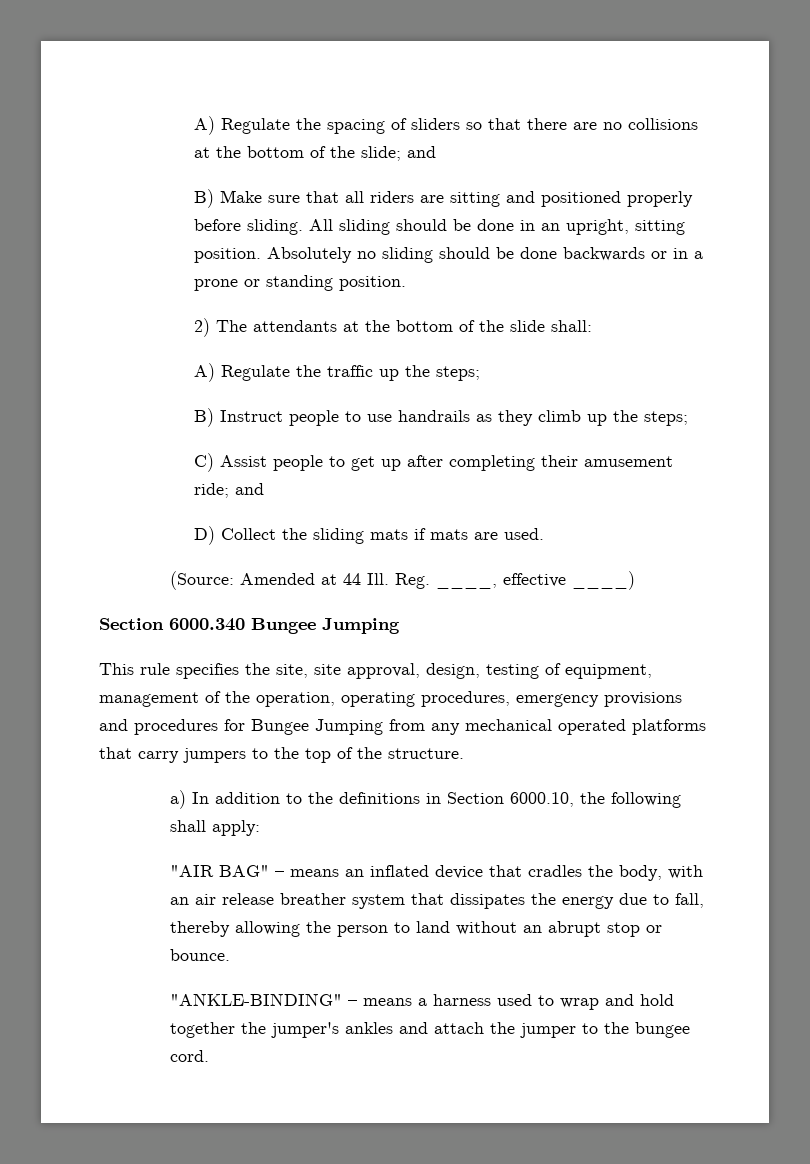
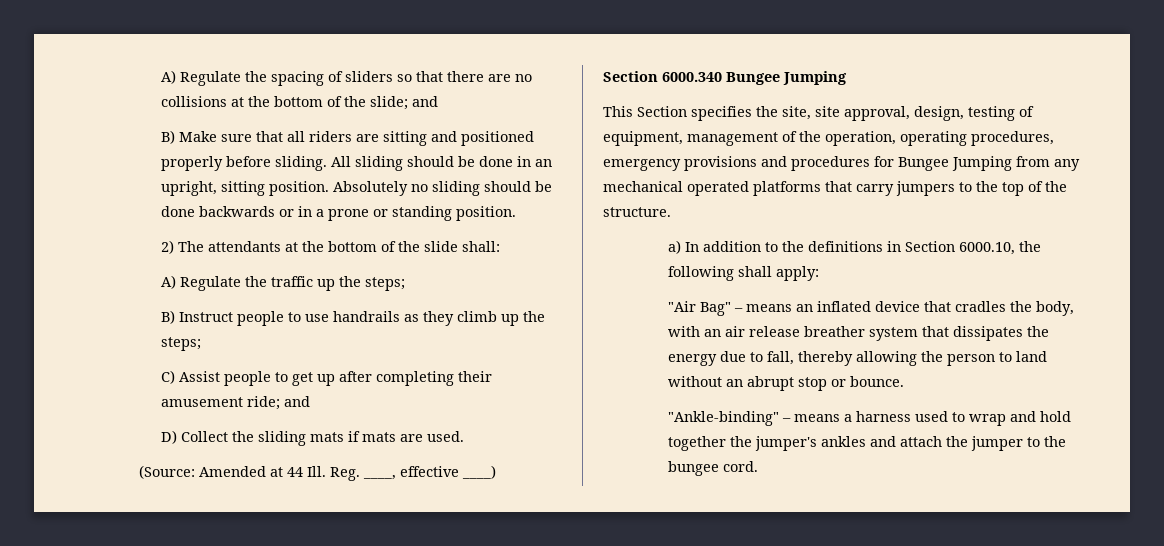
- This rule specifies the site, site approval, design, testing of equipment, management of the operation, operating procedures, emergency provisions and procedures for Bungee Jumping from any mechanical operated platforms that carry jumpers to the top of the structure.
+ This Section specifies the site, site approval, design, testing of equipment, management of the operation, operating procedures, emergency provisions and procedures for Bungee Jumping from any mechanical operated platforms that carry jumpers to the top of the structure.
- "AIR BAG" – means an inflated device that cradles the body, with an air release breather system that dissipates the energy due to fall, thereby allowing the person to land without an abrupt stop or bounce.
+ "Air Bag" – means an inflated device that cradles the body, with an air release breather system that dissipates the energy due to fall, thereby allowing the person to land without an abrupt stop or bounce.
- "ANKLE-BINDING" – means a harness used to wrap and hold together the jumper's ankles and attach the jumper to the bungee cord.
+ "Ankle-binding" – means a harness used to wrap and hold together the jumper's ankles and attach the jumper to the bungee cord.

